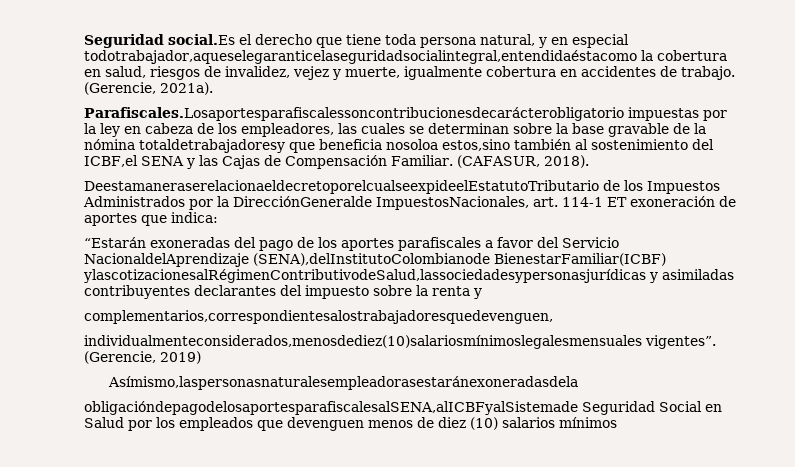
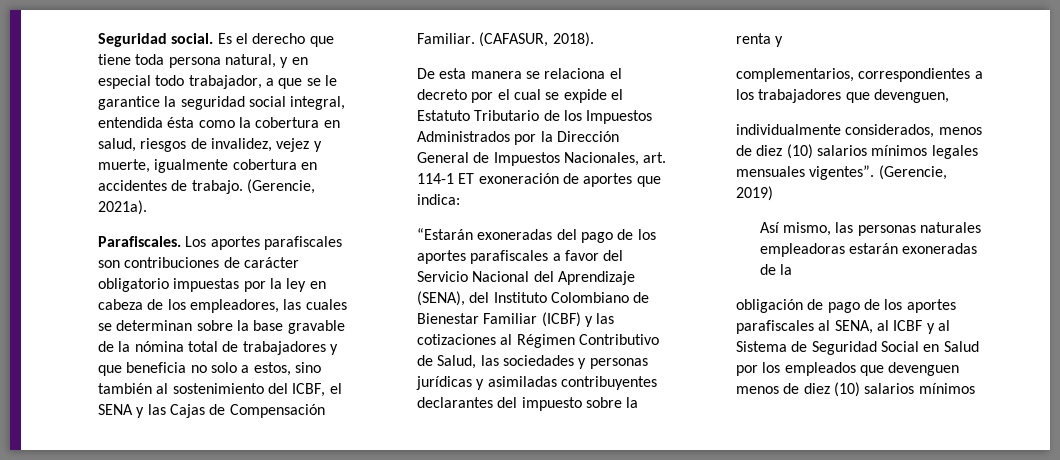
- Seguridad social.Es el derecho que tiene toda persona natural, y en especial todotrabajador,aqueselegaranticelaseguridadsocialintegral,entendidaéstacomo la cobertura en salud, riesgos de invalidez, vejez y muerte, igualmente cobertura en accidentes de trabajo.
+ Seguridad social. Es el derecho que tiene toda persona natural, y en especial todo trabajador, a que se le garantice la seguridad social integral, entendida ésta como la cobertura en salud, riesgos de invalidez, vejez y muerte, igualmente cobertura en accidentes de trabajo.
- Parafiscales.Losaportesparafiscalessoncontribucionesdecarácterobligatorio impuestas por la ley en cabeza de los empleadores, las cuales se determinan sobre la base gravable de la nómina totaldetrabajadoresy que beneficia nosoloa estos,sino también al sostenimiento del ICBF,el SENA y las Cajas de Compensación Familiar.
+ Parafiscales. Los aportes parafiscales son contribuciones de carácter obligatorio impuestas por la ley en cabeza de los empleadores, las cuales se determinan sobre la base gravable de la nómina total de trabajadores y que beneficia no solo a estos, sino también al sostenimiento del ICBF, el SENA y las Cajas de Compensación Familiar.
- DeestamaneraserelacionaeldecretoporelcualseexpideelEstatutoTributario de los Impuestos Administrados por la DirecciónGeneralde ImpuestosNacionales, art. 114-1 ET exoneración de aportes que indica:
+ De esta manera se relaciona el decreto por el cual se expide el Estatuto Tributario de los Impuestos Administrados por la Dirección General de Impuestos Nacionales, art. 114-1 ET exoneración de aportes que indica:
- “Estarán exoneradas del pago de los aportes parafiscales a favor del Servicio NacionaldelAprendizaje (SENA),delInstitutoColombianode BienestarFamiliar(ICBF) ylascotizacionesalRégimenContributivodeSalud,lassociedadesypersonasjurídicas y asimiladas contribuyentes declarantes del impuesto sobre la renta y
+ “Estarán exoneradas del pago de los aportes parafiscales a favor del Servicio Nacional del Aprendizaje (SENA), del Instituto Colombiano de Bienestar Familiar (ICBF) y las cotizaciones al Régimen Contributivo de Salud, las sociedades y personas jurídicas y asimiladas contribuyentes declarantes del impuesto sobre la renta y
- complementarios,correspondientesalostrabajadoresquedevenguen,
- individualmenteconsiderados,menosdediez(10)salariosmínimoslegalesmensuales vigentes”. (Gerencie, 2019)
- Asímismo,laspersonasnaturalesempleadorasestaránexoneradasdela
- obligacióndepagodelosaportesparafiscalesalSENA,alICBFyalSistemade Seguridad Social en Salud por los empleados que devenguen menos de diez (10) salarios mínimos
+ complementarios, correspondientes a los trabajadores que devenguen,
+ individualmente considerados, menos de diez (10) salarios mínimos legales mensuales vigentes”. (Gerencie, 2019)
+ Así mismo, las personas naturales empleadoras estarán exoneradas de la
+ obligación de pago de los aportes parafiscales al SENA, al ICBF y al Sistema de Seguridad Social en Salud por los empleados que devenguen menos de diez (10) salarios mínimos

